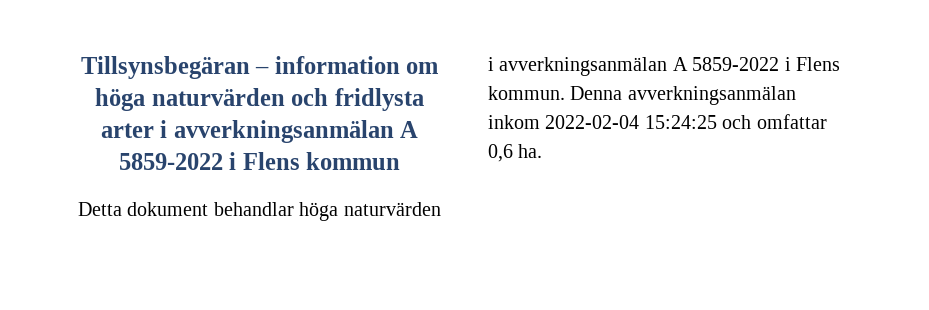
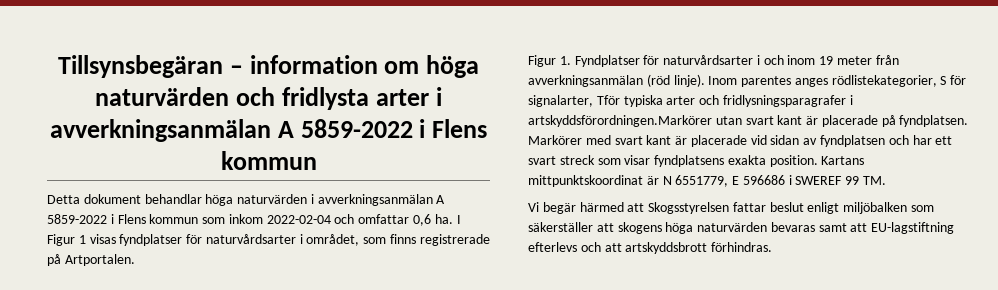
- Detta dokument behandlar höga naturvärden i avverkningsanmälan A 5859-2022 i Flens kommun. Denna avverkningsanmälan inkom 2022-02-04 15:24:25 och omfattar 0,6 ha.
+ Detta dokument behandlar höga naturvärden i avverkningsanmälan A 5859-2022 i Flens kommun som inkom 2022-02-04 och omfattar 0,6 ha.
+ I Figur 1 visas fyndplatser för naturvårdsarter i området, som finns registrerade på Artportalen.
+ Figur 1. Fyndplatser för naturvårdsarter i och inom 19 meter från avverkningsanmälan (röd linje). Inom parentes anges rödlistekategorier, S för signalarter, Tför typiska arter och fridlysningsparagrafer i artskyddsförordningen.Markörer utan svart kant är placerade på fyndplatsen. Markörer med svart kant är placerade vid sidan av fyndplatsen och har ett svart streck som visar fyndplatsens exakta position. Kartans mittpunktskoordinat är N 6551779, E 596686 i SWEREF 99 TM.
+ Vi begär härmed att Skogsstyrelsen fattar beslut enligt miljöbalken som säkerställer att skogens höga naturvärden bevaras samt att EU-lagstiftning efterlevs och att artskyddsbrott förhindras.

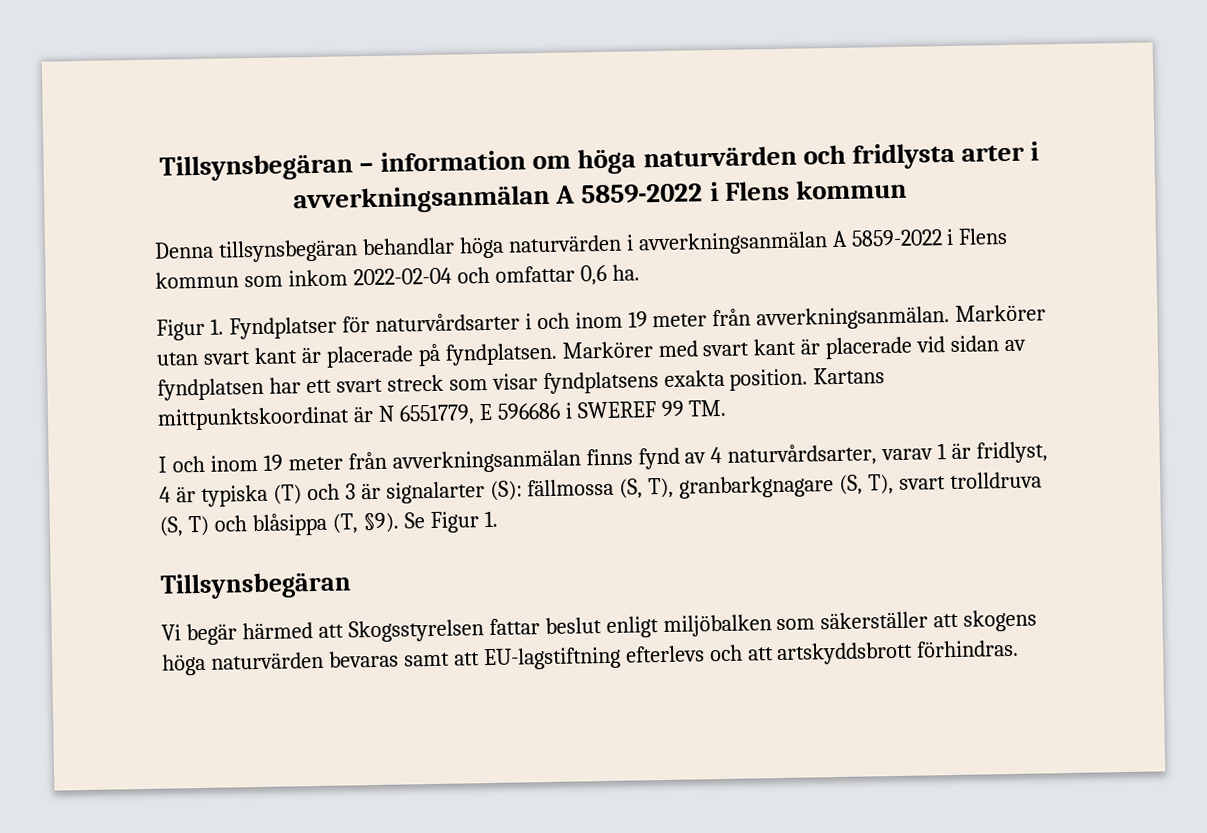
- Detta dokument behandlar höga naturvärden i avverkningsanmälan A 5859-2022 i Flens kommun som inkom 2022-02-04 och omfattar 0,6 ha. I Figur 1 visas fyndplatser för naturvårdsarter i området, som finns registrerade på Artportalen.
+ Denna tillsynsbegäran behandlar höga naturvärden i avverkningsanmälan A 5859-2022 i Flens kommun som inkom 2022-02-04 och omfattar 0,6 ha.
- Figur 1. Fyndplatser för naturvårdsarter i och inom 19 meter från avverkningsanmälan (röd linje). Inom parentes anges rödlistekategorier, S för signalarter, Tför typiska arter och fridlysningsparagrafer i artskyddsförordningen.Markörer utan svart kant är placerade på fyndplatsen.
+ Figur 1. Fyndplatser för naturvårdsarter i och inom 19 meter från avverkningsanmälan. Markörer utan svart kant är placerade på fyndplatsen.
- Markörer med svart kant är placerade vid sidan av fyndplatsen och har ett svart streck som visar fyndplatsens exakta position.
+ Markörer med svart kant är placerade vid sidan av fyndplatsen har ett svart streck som visar fyndplatsens exakta position.
+ I och inom 19 meter från avverkningsanmälan finns fynd av 4 naturvårdsarter, varav 1 är fridlyst, 4 är typiska (T) och 3 är signalarter (S): fällmossa (S, T), granbarkgnagare (S, T), svart trolldruva (S, T) och blåsippa (T, §9). Se Figur 1.
+ Tillsynsbegäran

